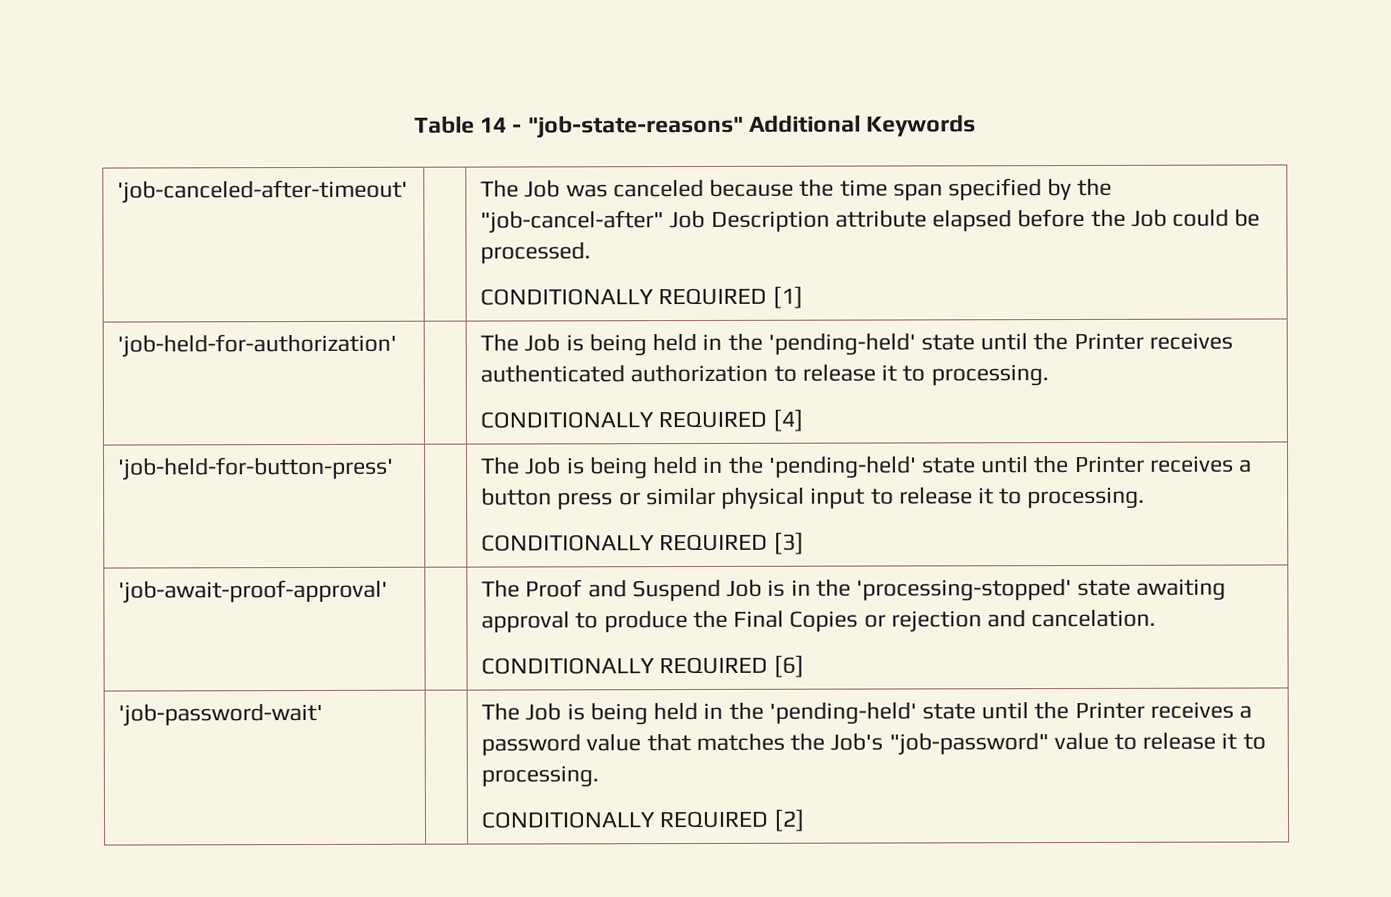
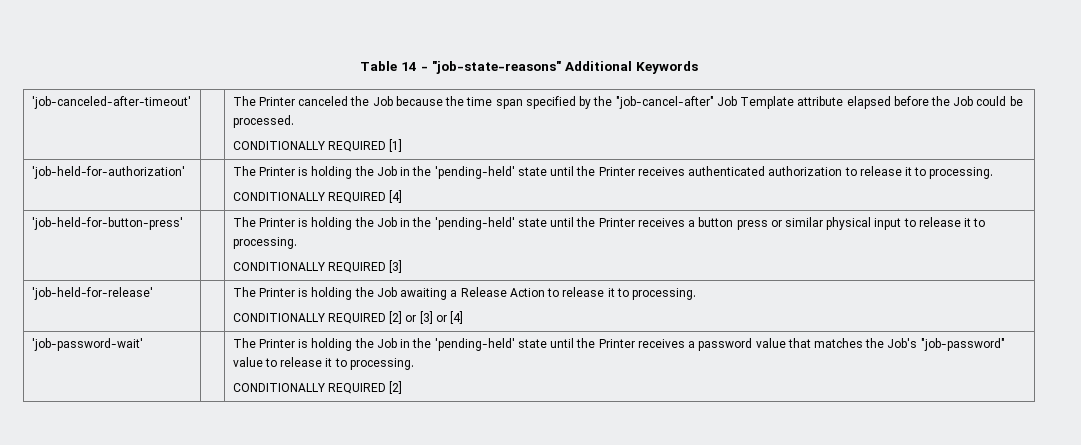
- 'job-canceled-after-timeout' | | The Job was canceled because the time span specified by the "job-cancel-after" Job Description attribute elapsed before the Job could be processed.
+ 'job-canceled-after-timeout' | | The Printer canceled the Job because the time span specified by the "job-cancel-after" Job Template attribute elapsed before the Job could be processed.
- 'job-held-for-authorization' | | The Job is being held in the 'pending-held' state until the Printer receives authenticated authorization to release it to processing.
+ 'job-held-for-authorization' | | The Printer is holding the Job in the 'pending-held' state until the Printer receives authenticated authorization to release it to processing.
- 'job-held-for-button-press' | | The Job is being held in the 'pending-held' state until the Printer receives a button press or similar physical input to release it to processing.
+ 'job-held-for-button-press' | | The Printer is holding the Job in the 'pending-held' state until the Printer receives a button press or similar physical input to release it to processing.
- 'job-await-proof-approval' | | The Proof and Suspend Job is in the 'processing-stopped' state awaiting approval to produce the Final Copies or rejection and cancelation.
- CONDITIONALLY REQUIRED [6]
- 'job-password-wait' | | The Job is being held in the 'pending-held' state until the Printer receives a password value that matches the Job's "job-password" value to release it to processing.
+ 'job-held-for-release' | | The Printer is holding the Job awaiting a Release Action to release it to processing.
+ CONDITIONALLY REQUIRED [2] or [3] or [4]
+ 'job-password-wait' | | The Printer is holding the Job in the 'pending-held' state until the Printer receives a password value that matches the Job's "job-password" value to release it to processing.

